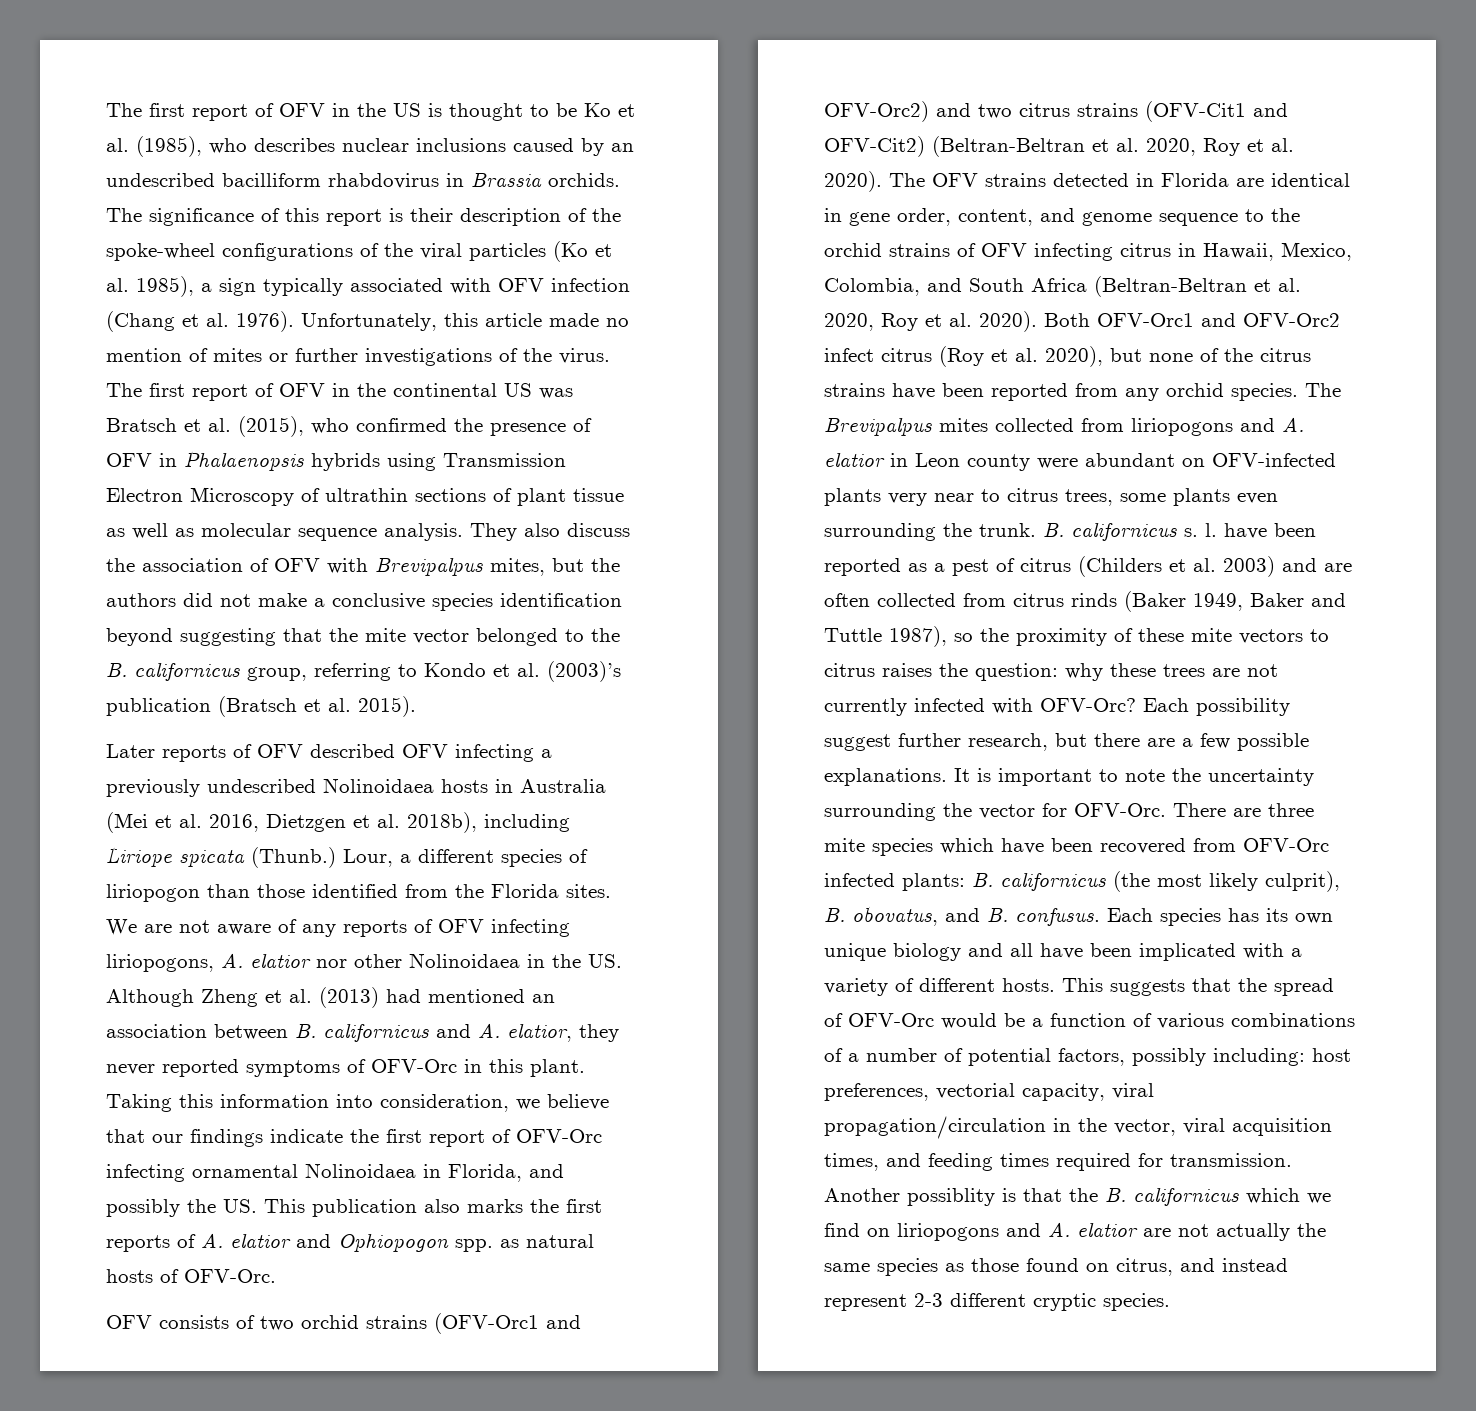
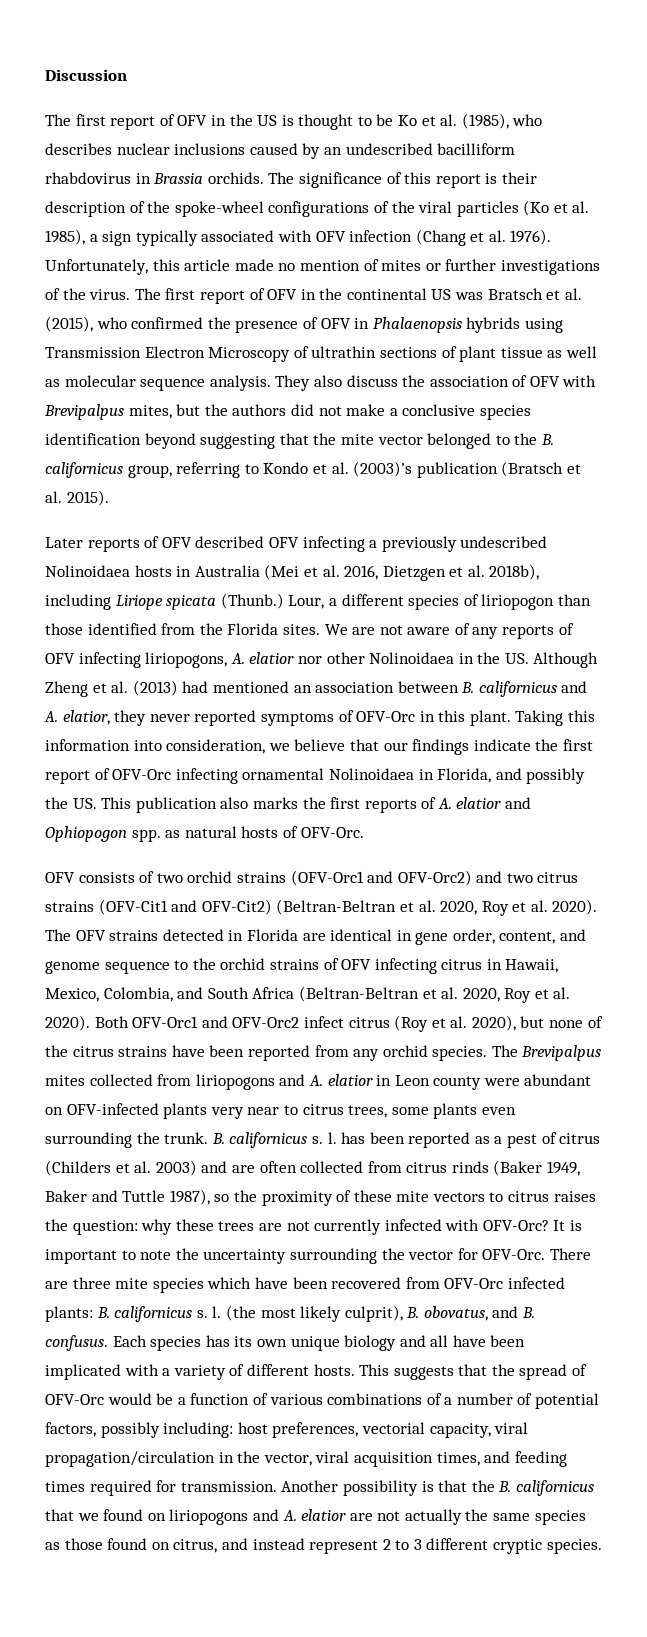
+ Discussion
- B. californicus s. l. have been reported as a pest of citrus (Childers et al. 2003) and are often collected from citrus rinds (Baker 1949, Baker and Tuttle 1987), so the proximity of these mite vectors to citrus raises the question: why these trees are not currently infected with OFV-Orc?
+ B. californicus s. l. has been reported as a pest of citrus (Childers et al. 2003) and are often collected from citrus rinds (Baker 1949, Baker and Tuttle 1987), so the proximity of these mite vectors to citrus raises the question: why these trees are not currently infected with OFV-Orc?
- Each possibility suggest further research, but there are a few possible explanations.
- There are three mite species which have been recovered from OFV-Orc infected plants: B. californicus (the most likely culprit), B. obovatus, and B. confusus.
+ There are three mite species which have been recovered from OFV-Orc infected plants: B. californicus s. l. (the most likely culprit), B. obovatus, and B. confusus.
- Another possiblity is that the B. californicus which we find on liriopogons and A. elatior are not actually the same species as those found on citrus, and instead represent 2-3 different cryptic species.
+ Another possibility is that the B. californicus that we found on liriopogons and A. elatior are not actually the same species as those found on citrus, and instead represent 2 to 3 different cryptic species.

